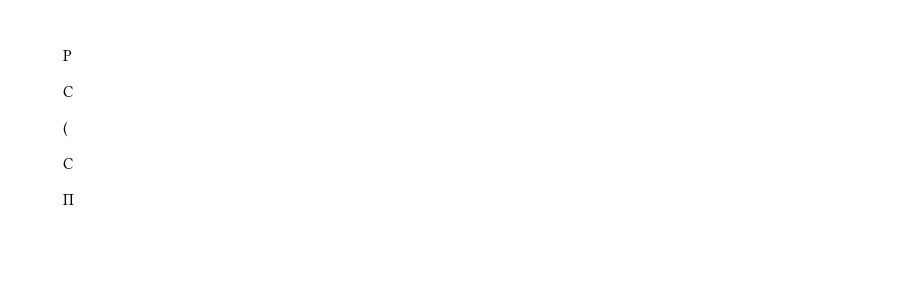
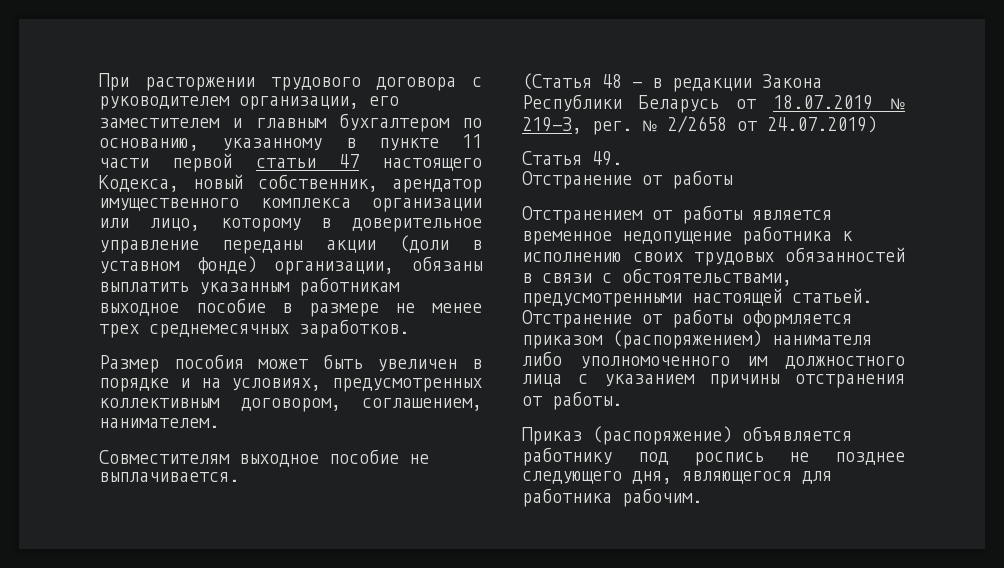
- Р
- С
- (
- С
- П
+ При расторжении трудового договора с руководителем организации, его заместителем и главным бухгалтером по основанию, указанному в пункте 11 части первой статьи 47 настоящего Кодекса, новый собственник, арендатор имущественного комплекса организации или лицо, которому в доверительное управление переданы акции (доли в уставном фонде) организации, обязаны выплатить указанным работникам выходное пособие в размере не менее трех среднемесячных заработков.
+ Размер пособия может быть увеличен в порядке и на условиях, предусмотренных коллективным договором, соглашением, нанимателем.
+ Совместителям выходное пособие не выплачивается.
+ (Статья 48 — в редакции Закона Республики Беларусь от 18.07.2019 № 219-З, рег. № 2/2658 от 24.07.2019)
+ Статья 49.
+ Отстранение от работы
+ Отстранением от работы является временное недопущение работника к исполнению своих трудовых обязанностей в связи с обстоятельствами, предусмотренными настоящей статьей. Отстранение от работы оформляется приказом (распоряжением) нанимателя либо уполномоченного им должностного лица с указанием причины отстранения от работы.
+ Приказ (распоряжение) объявляется работнику под роспись не позднее следующего дня, являющегося для работника рабочим.

